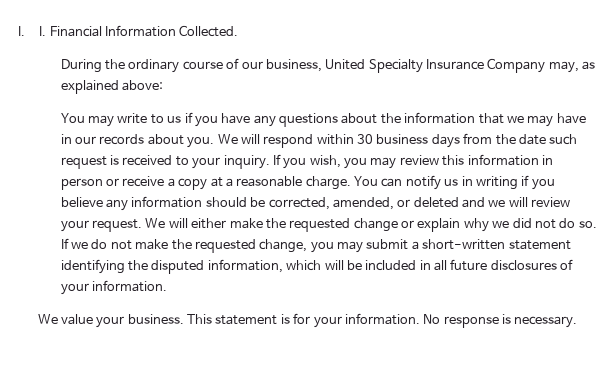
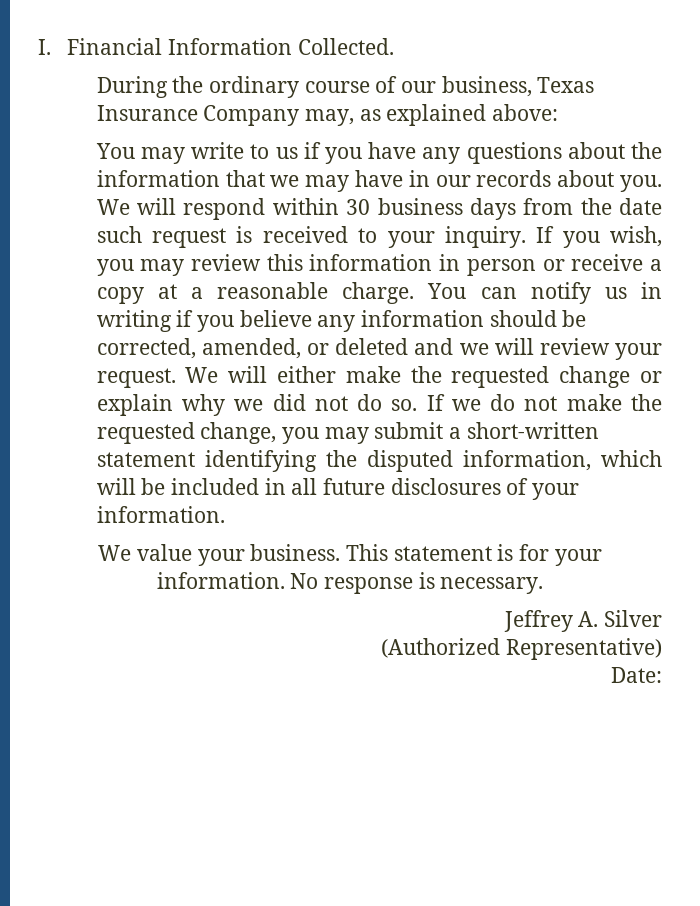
- I. I. Financial Information Collected.
+ I. Financial Information Collected.
- During the ordinary course of our business, United Specialty Insurance Company may, as explained above:
+ During the ordinary course of our business, Texas Insurance Company may, as explained above:
+ Jeffrey A. Silver
+ (Authorized Representative)
+ Date:

